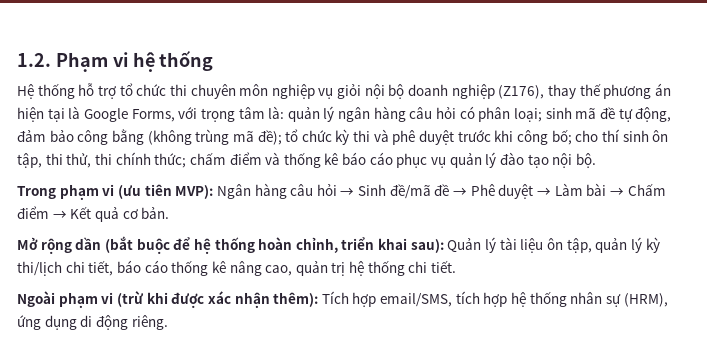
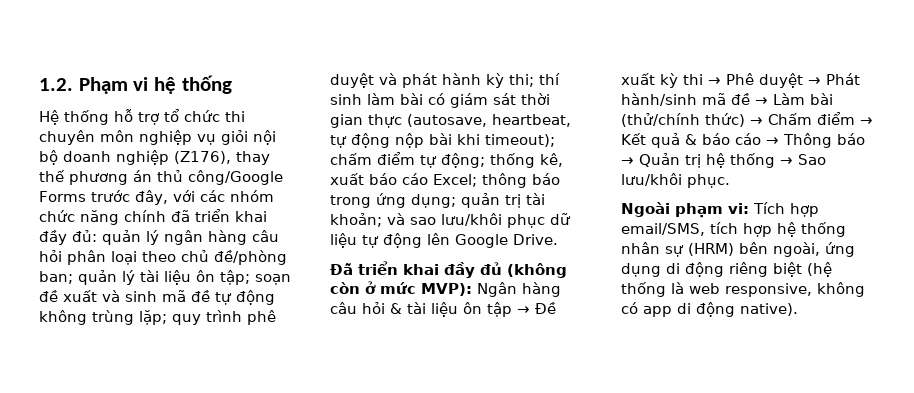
- Hệ thống hỗ trợ tổ chức thi chuyên môn nghiệp vụ giỏi nội bộ doanh nghiệp (Z176), thay thế phương án hiện tại là Google Forms, với trọng tâm là: quản lý ngân hàng câu hỏi có phân loại; sinh mã đề tự động, đảm bảo công bằng (không trùng mã đề); tổ chức kỳ thi và phê duyệt trước khi công bố; cho thí sinh ôn tập, thi thử, thi chính thức; chấm điểm và thống kê báo cáo phục vụ quản lý đào tạo nội bộ.
- Trong phạm vi (ưu tiên MVP): Ngân hàng câu hỏi → Sinh đề/mã đề → Phê duyệt → Làm bài → Chấm điểm → Kết quả cơ bản.
- Mở rộng dần (bắt buộc để hệ thống hoàn chỉnh, triển khai sau): Quản lý tài liệu ôn tập, quản lý kỳ thi/lịch chi tiết, báo cáo thống kê nâng cao, quản trị hệ thống chi tiết.
- Ngoài phạm vi (trừ khi được xác nhận thêm): Tích hợp email/SMS, tích hợp hệ thống nhân sự (HRM), ứng dụng di động riêng.
+ Hệ thống hỗ trợ tổ chức thi chuyên môn nghiệp vụ giỏi nội bộ doanh nghiệp (Z176), thay thế phương án thủ công/Google Forms trước đây, với các nhóm chức năng chính đã triển khai đầy đủ: quản lý ngân hàng câu hỏi phân loại theo chủ đề/phòng ban; quản lý tài liệu ôn tập; soạn đề xuất và sinh mã đề tự động không trùng lặp; quy trình phê duyệt và phát hành kỳ thi; thí sinh làm bài có giám sát thời gian thực (autosave, heartbeat, tự động nộp bài khi timeout); chấm điểm tự động; thống kê, xuất báo cáo Excel; thông báo trong ứng dụng; quản trị tài khoản; và sao lưu/khôi phục dữ liệu tự động lên Google Drive.
+ Đã triển khai đầy đủ (không còn ở mức MVP): Ngân hàng câu hỏi & tài liệu ôn tập → Đề xuất kỳ thi → Phê duyệt → Phát hành/sinh mã đề → Làm bài (thử/chính thức) → Chấm điểm → Kết quả & báo cáo → Thông báo → Quản trị hệ thống → Sao lưu/khôi phục.
+ Ngoài phạm vi: Tích hợp email/SMS, tích hợp hệ thống nhân sự (HRM) bên ngoài, ứng dụng di động riêng biệt (hệ thống là web responsive, không có app di động native).

